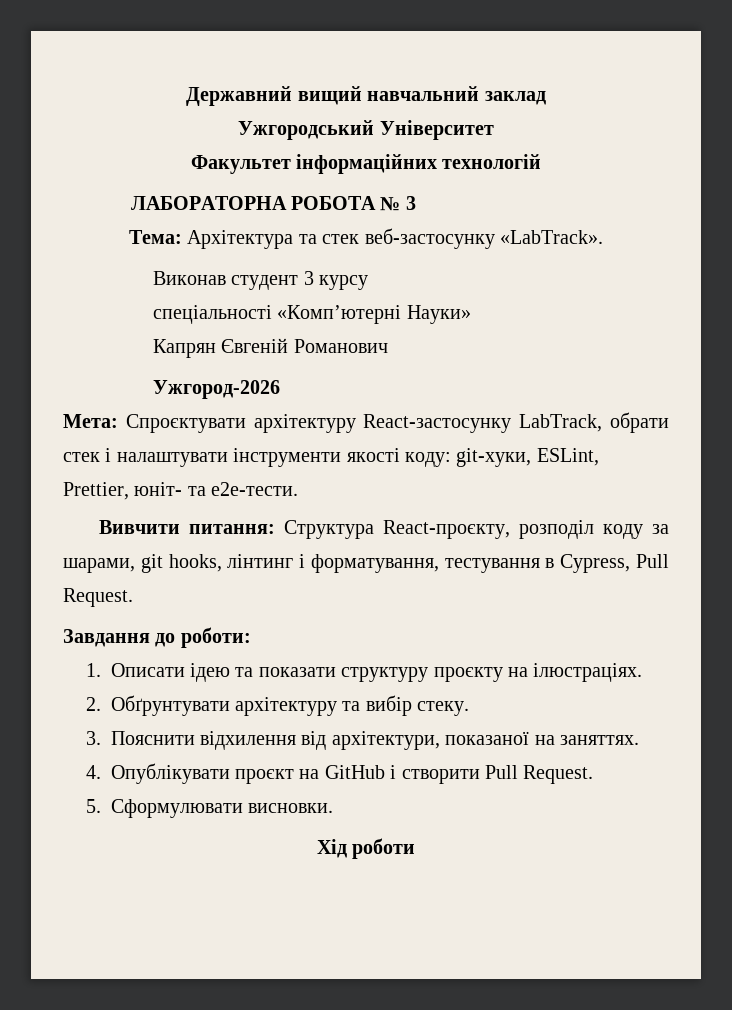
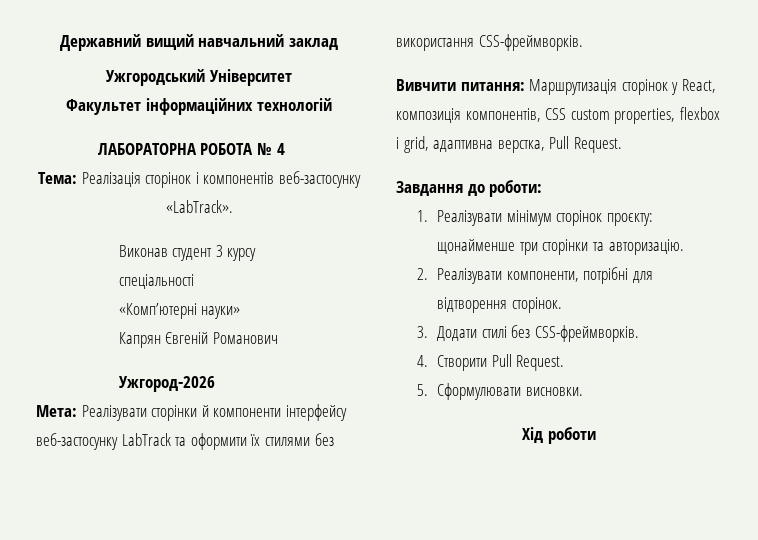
- ЛАБОРАТОРНА РОБОТА № 3
+ ЛАБОРАТОРНА РОБОТА № 4
- Тема: Архітектура та стек веб-застосунку «LabTrack».
+ Тема: Реалізація сторінок і компонентів веб-застосунку «LabTrack».
- спеціальності «Комп’ютерні Науки»
+ спеціальності
+ «Комп’ютерні науки»
- Мета: Спроєктувати архітектуру React-застосунку LabTrack, обрати стек і налаштувати інструменти якості коду: git-хуки, ESLint, Prettier, юніт- та e2e-тести.
- Вивчити питання: Структура React-проєкту, розподіл коду за шарами, git hooks, лінтинг і форматування, тестування в Cypress, Pull Request.
+ Мета: Реалізувати сторінки й компоненти інтерфейсу веб-застосунку LabTrack та оформити їх стилями без використання CSS-фреймворків.
+ Вивчити питання: Маршрутизація сторінок у React, композиція компонентів, CSS custom properties, flexbox і grid, адаптивна верстка, Pull Request.
- 1. Описати ідею та показати структуру проєкту на ілюстраціях.
- 2. Обґрунтувати архітектуру та вибір стеку.
- 3. Пояснити відхилення від архітектури, показаної на заняттях.
- 4. Опублікувати проєкт на GitHub і створити Pull Request.
+ 1. Реалізувати мінімум сторінок проєкту: щонайменше три сторінки та авторизацію.
+ 2. Реалізувати компоненти, потрібні для відтворення сторінок.
+ 3. Додати стилі без CSS-фреймворків.
+ 4. Створити Pull Request.

